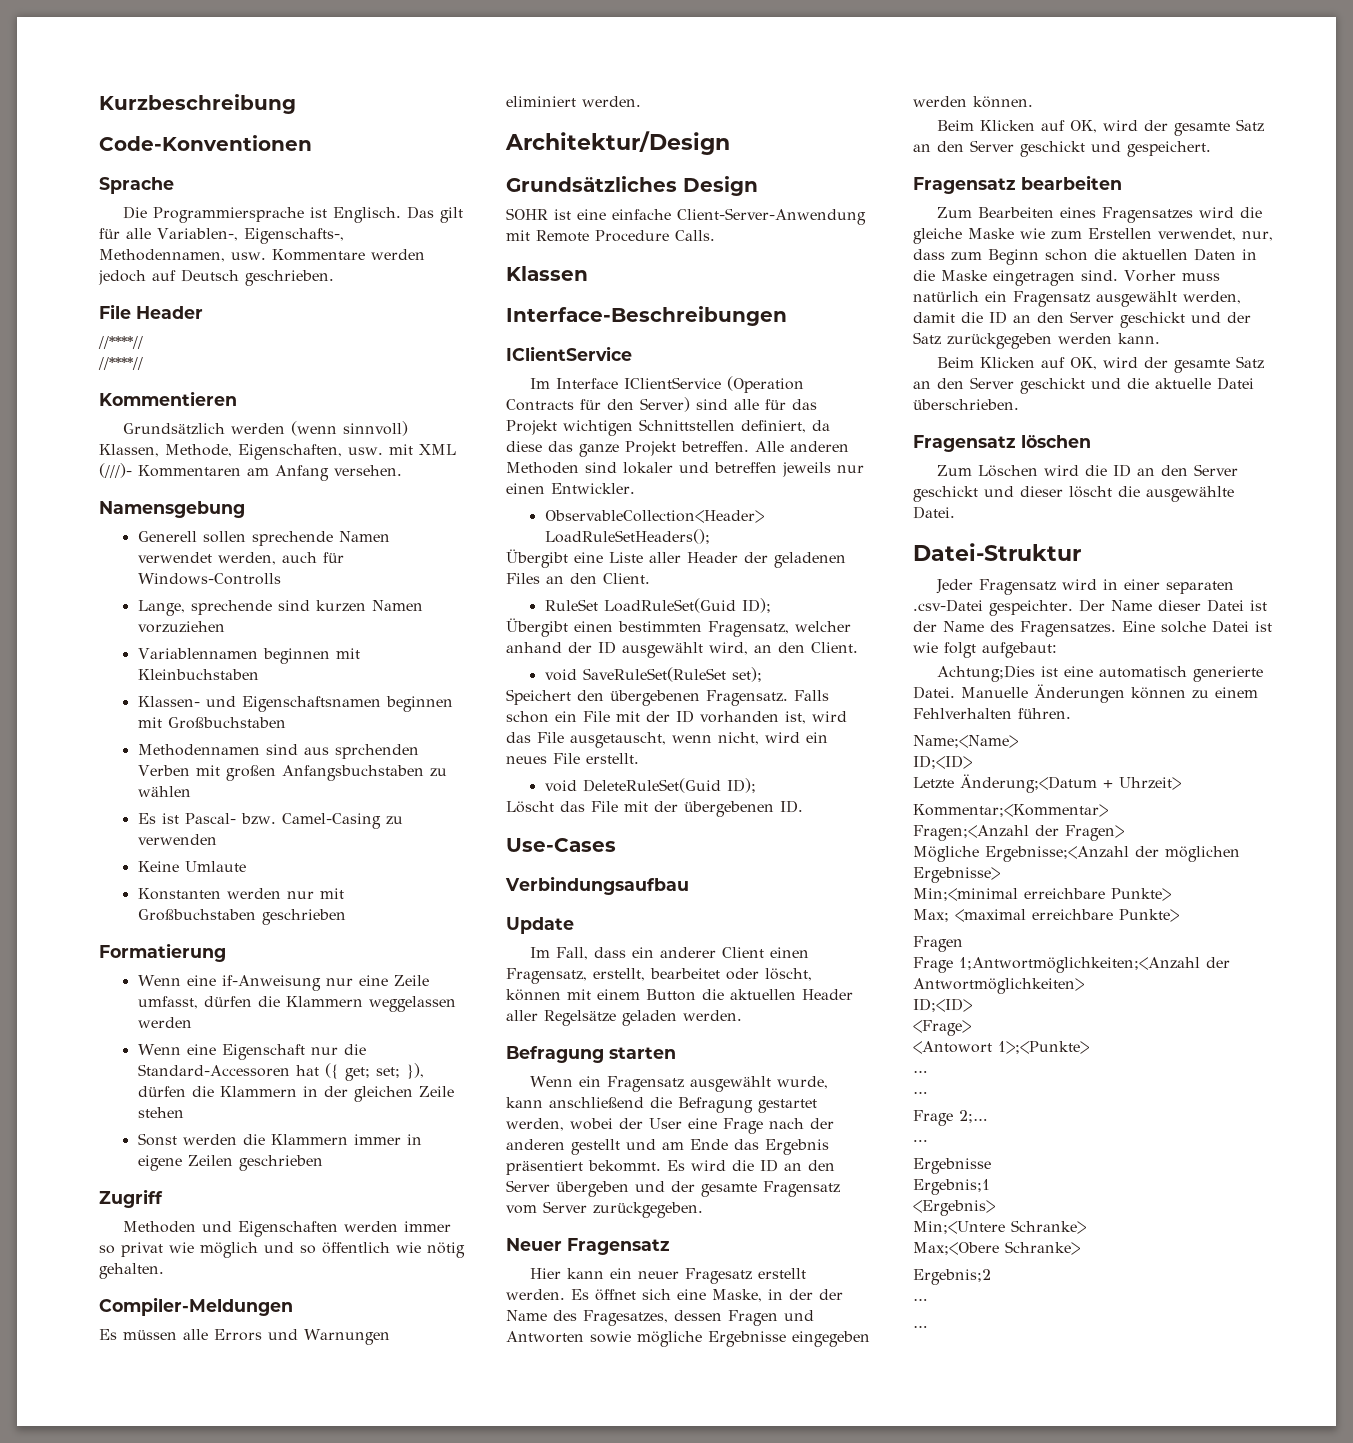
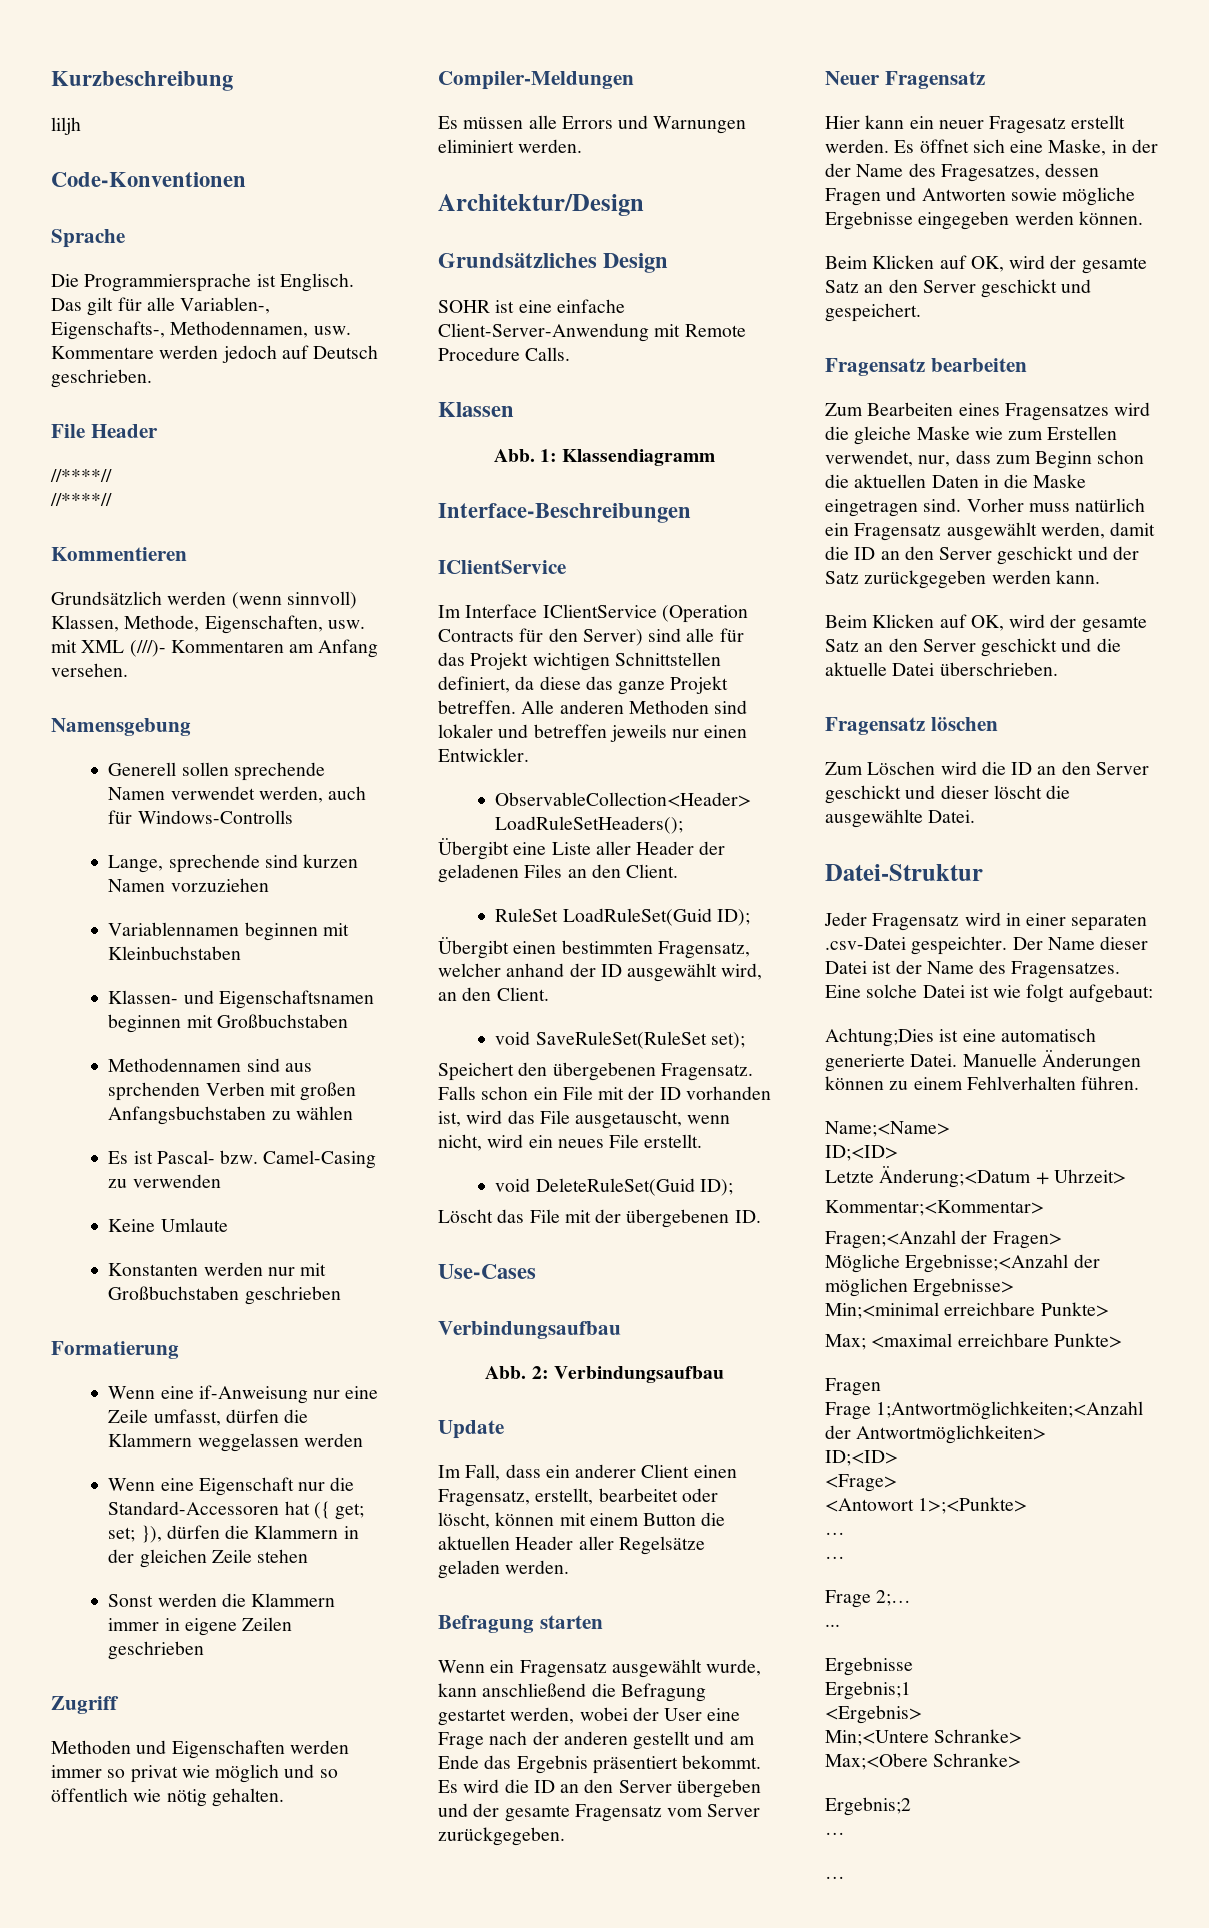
+ liljh
+ Abb. 1: Klassendiagramm
+ Abb. 2: Verbindungsaufbau

